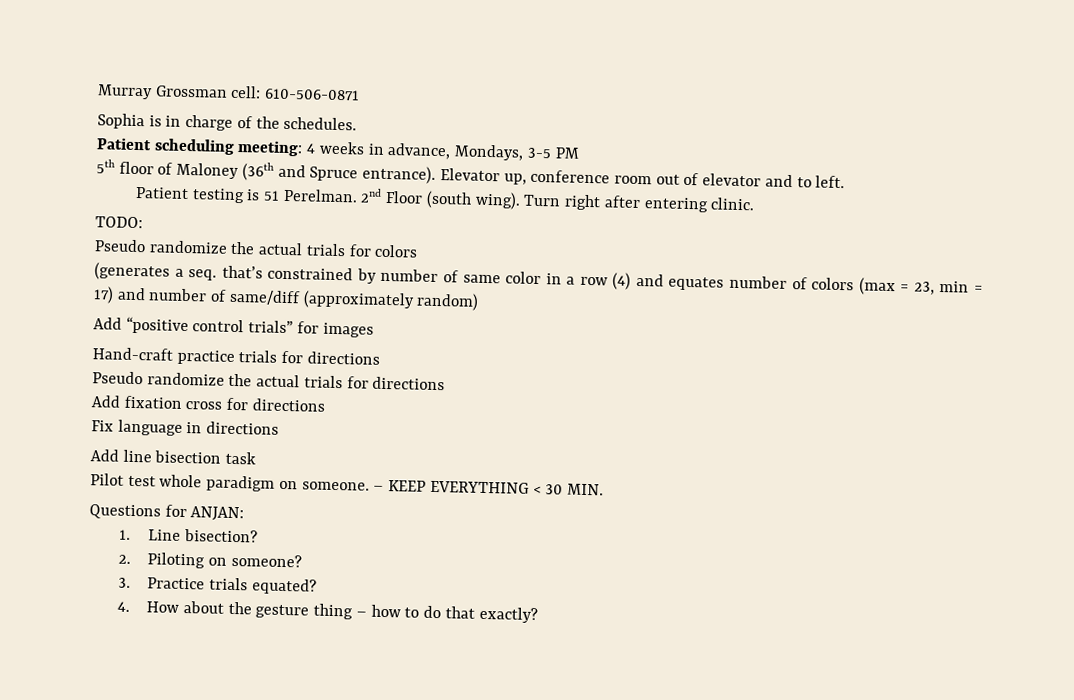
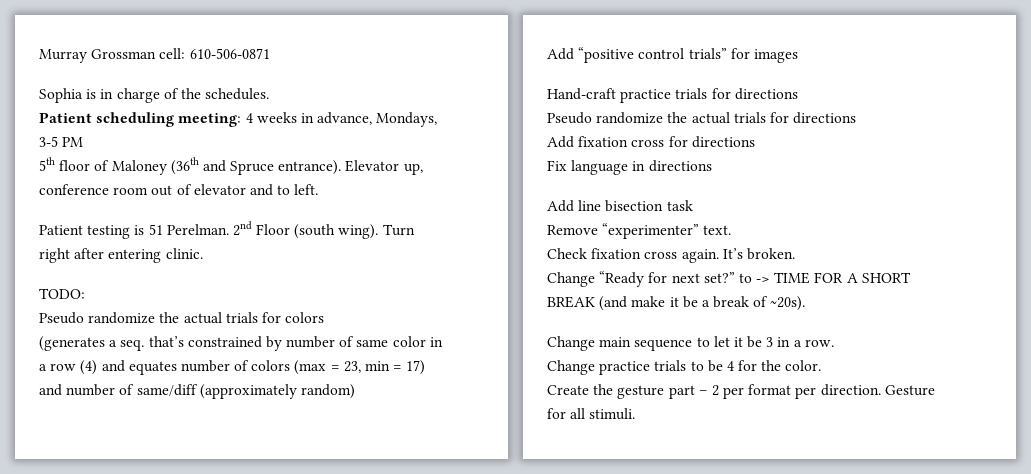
- Pilot test whole paradigm on someone. – KEEP EVERYTHING < 30 MIN.
- Questions for ANJAN:
- 1. Line bisection?
- 2. Piloting on someone?
- 3. Practice trials equated?
- 4. How about the gesture thing – how to do that exactly?
+ Remove “experimenter” text.
+ Check fixation cross again. It’s broken.
+ Change “Ready for next set?” to -> TIME FOR A SHORT BREAK (and make it be a break of ~20s).
+ Change main sequence to let it be 3 in a row.
+ Change practice trials to be 4 for the color.
+ Create the gesture part – 2 per format per direction. Gesture for all stimuli.

